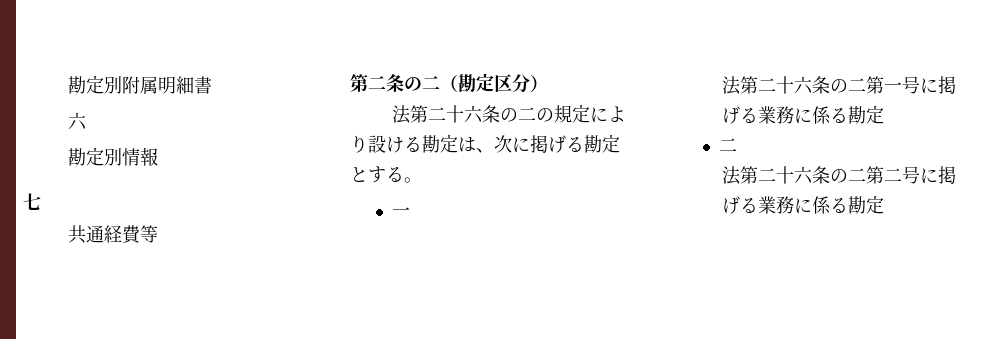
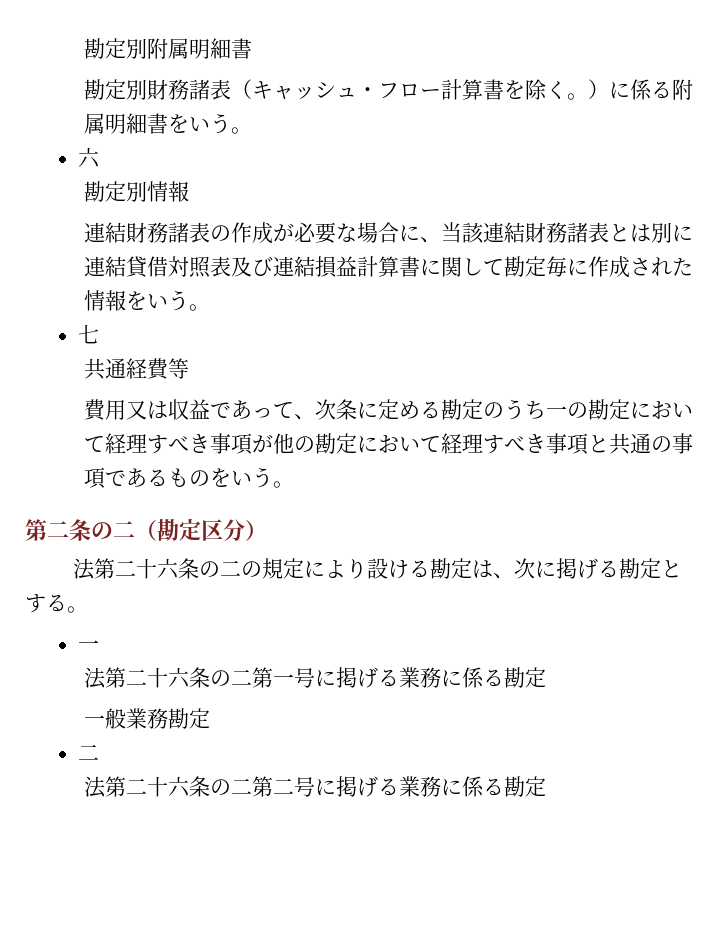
  勘定別附属明細書
+ 勘定別財務諸表（キャッシュ・フロー計算書を除く。）に係る附属明細書をいう。
  六
  勘定別情報
+ 連結財務諸表の作成が必要な場合に、当該連結財務諸表とは別に連結貸借対照表及び連結損益計算書に関して勘定毎に作成された情報をいう。
  七
  共通経費等
+ 費用又は収益であって、次条に定める勘定のうち一の勘定において経理すべき事項が他の勘定において経理すべき事項と共通の事項であるものをいう。
+ 一般業務勘定

